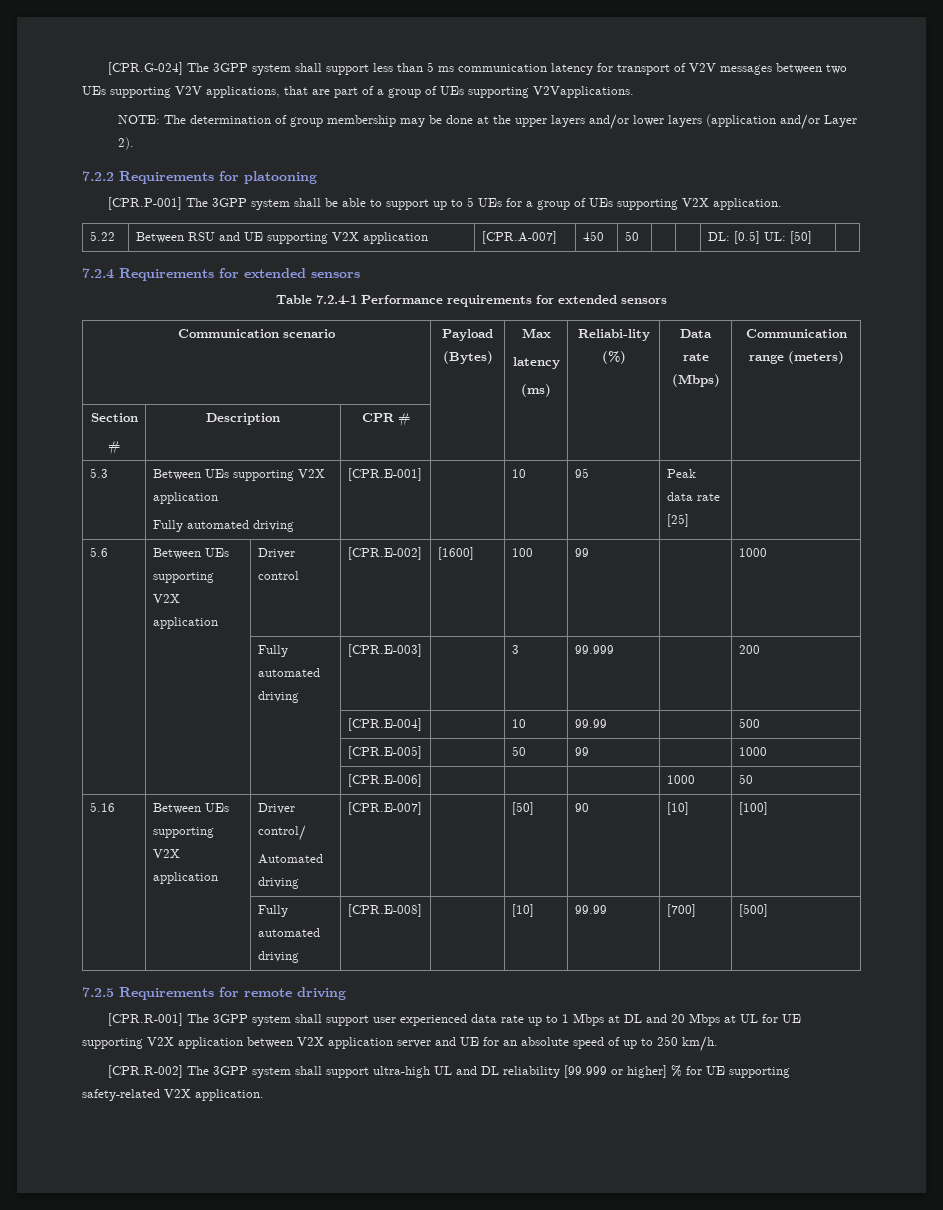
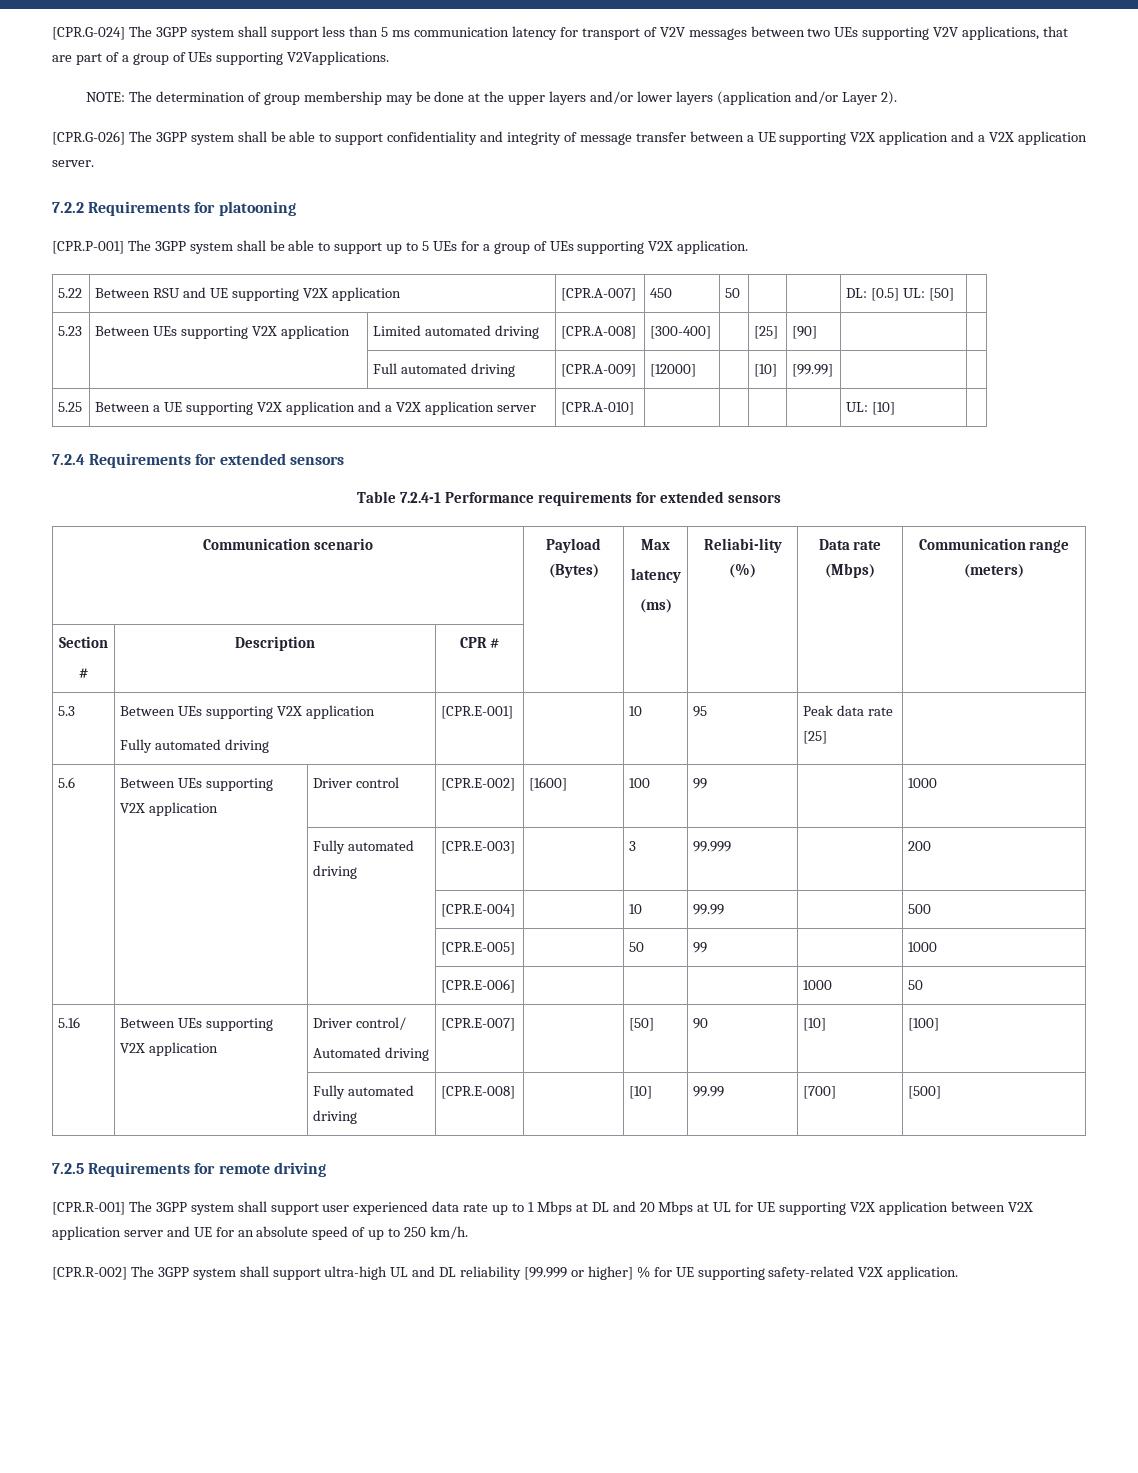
+ [CPR.G-026] The 3GPP system shall be able to support confidentiality and integrity of message transfer between a UE supporting V2X application and a V2X application server.
+ 5.23 | Between UEs supporting V2X application | Limited automated driving | [CPR.A-008] | [300-400] | | [25] | [90] | |
+ | | Full automated driving | [CPR.A-009] | [12000] | | [10] | [99.99] | |
+ 5.25 | Between a UE supporting V2X application and a V2X application server | [CPR.A-010] | | | | | UL: [10] |

